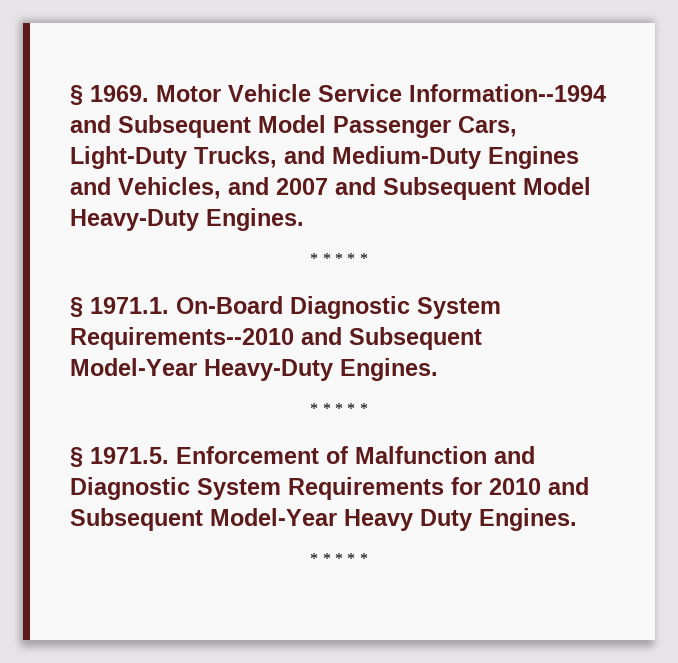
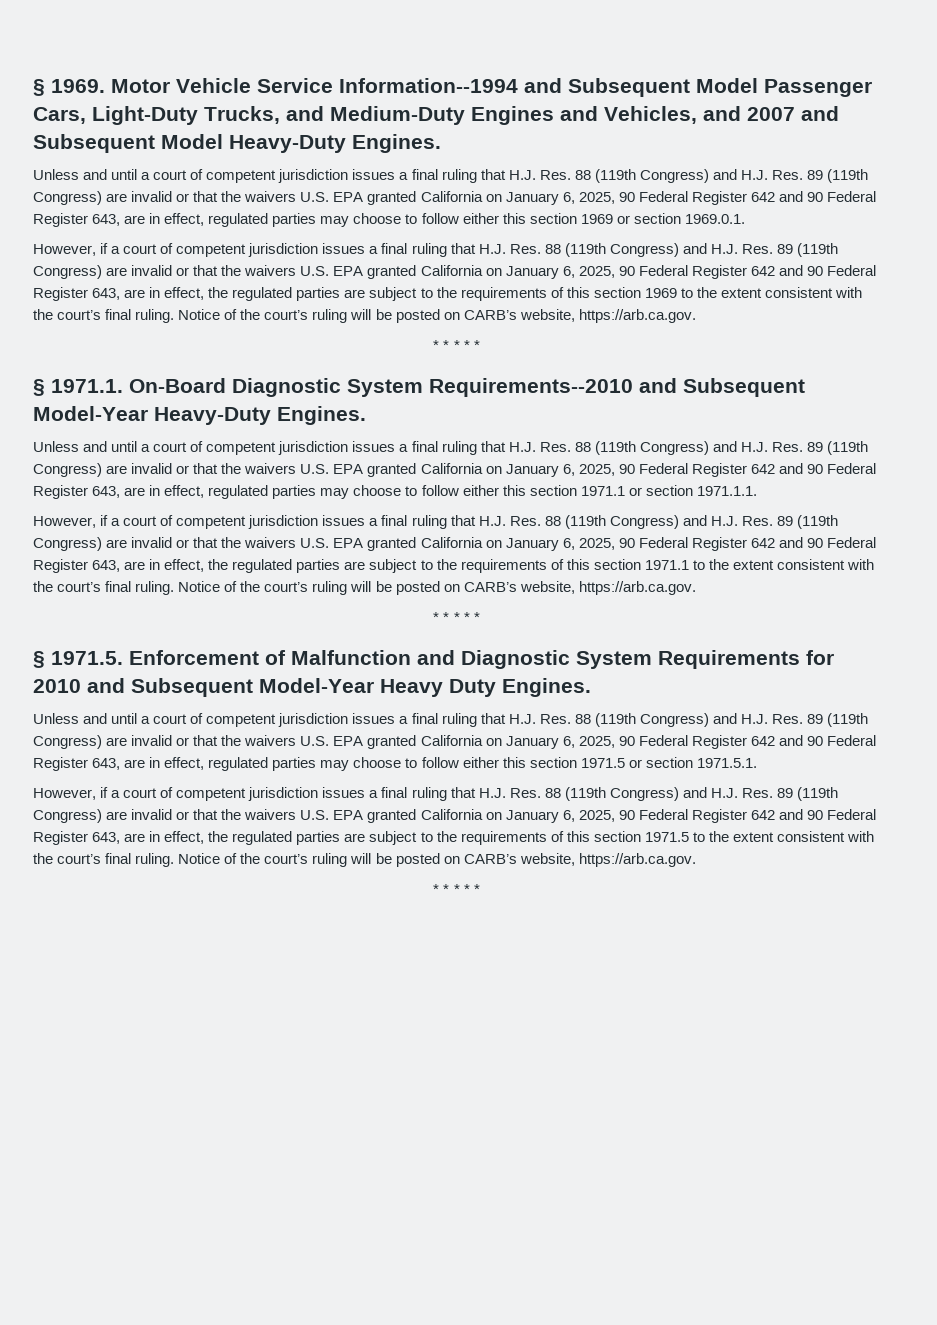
+ Unless and until a court of competent jurisdiction issues a final ruling that H.J. Res. 88 (119th Congress) and H.J. Res. 89 (119th Congress) are invalid or that the waivers U.S. EPA granted California on January 6, 2025, 90 Federal Register 642 and 90 Federal Register 643, are in effect, regulated parties may choose to follow either this section 1969 or section 1969.0.1.
+ However, if a court of competent jurisdiction issues a final ruling that H.J. Res. 88 (119th Congress) and H.J. Res. 89 (119th Congress) are invalid or that the waivers U.S. EPA granted California on January 6, 2025, 90 Federal Register 642 and 90 Federal Register 643, are in effect, the regulated parties are subject to the requirements of this section 1969 to the extent consistent with the court’s final ruling. Notice of the court’s ruling will be posted on CARB’s website, https://arb.ca.gov.
+ Unless and until a court of competent jurisdiction issues a final ruling that H.J. Res. 88 (119th Congress) and H.J. Res. 89 (119th Congress) are invalid or that the waivers U.S. EPA granted California on January 6, 2025, 90 Federal Register 642 and 90 Federal Register 643, are in effect, regulated parties may choose to follow either this section 1971.1 or section 1971.1.1.
+ However, if a court of competent jurisdiction issues a final ruling that H.J. Res. 88 (119th Congress) and H.J. Res. 89 (119th Congress) are invalid or that the waivers U.S. EPA granted California on January 6, 2025, 90 Federal Register 642 and 90 Federal Register 643, are in effect, the regulated parties are subject to the requirements of this section 1971.1 to the extent consistent with the court’s final ruling. Notice of the court’s ruling will be posted on CARB’s website, https://arb.ca.gov.
+ Unless and until a court of competent jurisdiction issues a final ruling that H.J. Res. 88 (119th Congress) and H.J. Res. 89 (119th Congress) are invalid or that the waivers U.S. EPA granted California on January 6, 2025, 90 Federal Register 642 and 90 Federal Register 643, are in effect, regulated parties may choose to follow either this section 1971.5 or section 1971.5.1.
+ However, if a court of competent jurisdiction issues a final ruling that H.J. Res. 88 (119th Congress) and H.J. Res. 89 (119th Congress) are invalid or that the waivers U.S. EPA granted California on January 6, 2025, 90 Federal Register 642 and 90 Federal Register 643, are in effect, the regulated parties are subject to the requirements of this section 1971.5 to the extent consistent with the court’s final ruling. Notice of the court’s ruling will be posted on CARB’s website, https://arb.ca.gov.

